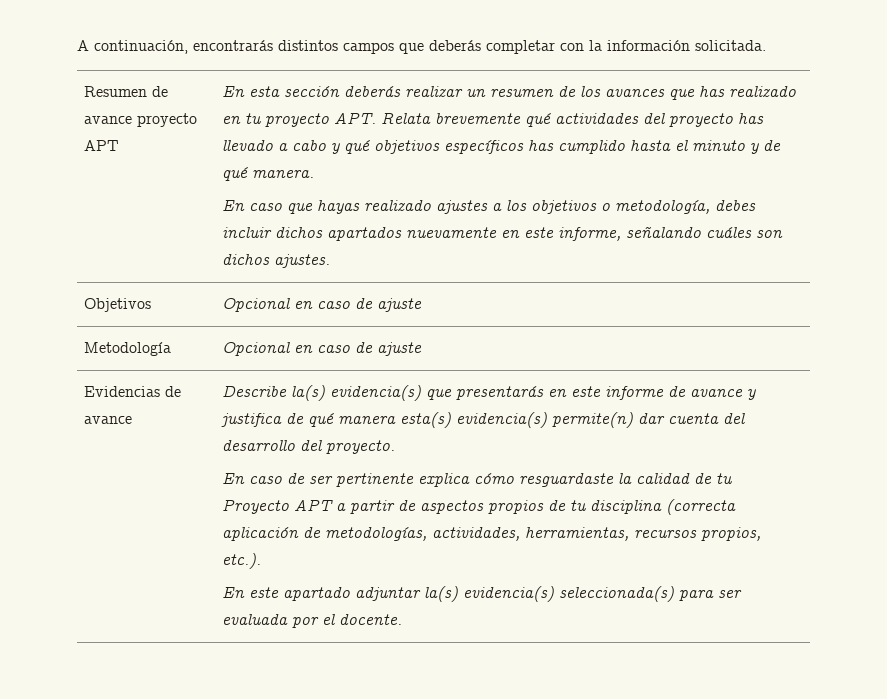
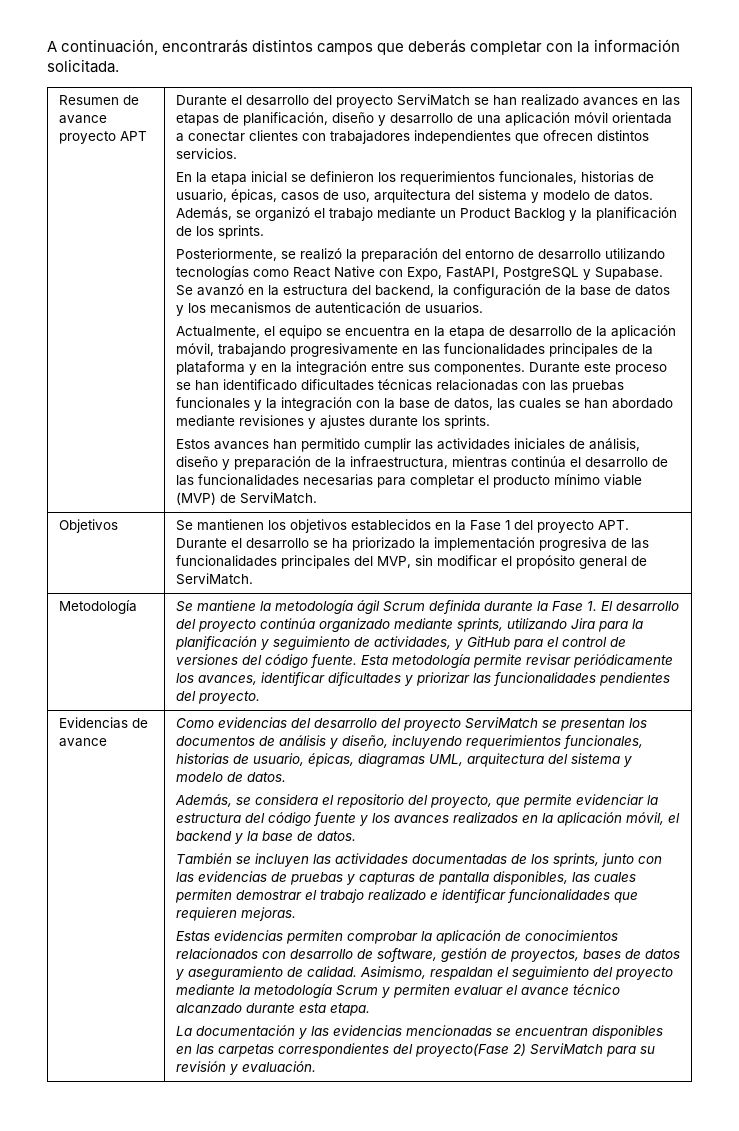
- En esta sección deberás realizar un resumen de los avances que has realizado en tu proyecto APT. Relata brevemente qué actividades del proyecto has llevado a cabo y qué objetivos específicos has cumplido hasta el minuto y de qué manera.
- En caso que hayas realizado ajustes a los objetivos o metodología, debes incluir dichos apartados nuevamente en este informe, señalando cuáles son dichos ajustes.
- Objetivos | Opcional en caso de ajuste
- Metodología | Opcional en caso de ajuste
- Evidencias de avance | Describe la(s) evidencia(s) que presentarás en este informe de avance y justifica de qué manera esta(s) evidencia(s) permite(n) dar cuenta del desarrollo del proyecto.
- En caso de ser pertinente explica cómo resguardaste la calidad de tu Proyecto APT a partir de aspectos propios de tu disciplina (correcta aplicación de metodologías, actividades, herramientas, recursos propios, etc.).
- En este apartado adjuntar la(s) evidencia(s) seleccionada(s) para ser evaluada por el docente.
+ Durante el desarrollo del proyecto ServiMatch se han realizado avances en las etapas de planificación, diseño y desarrollo de una aplicación móvil orientada a conectar clientes con trabajadores independientes que ofrecen distintos servicios.
+ En la etapa inicial se definieron los requerimientos funcionales, historias de usuario, épicas, casos de uso, arquitectura del sistema y modelo de datos. Además, se organizó el trabajo mediante un Product Backlog y la planificación de los sprints.
+ Posteriormente, se realizó la preparación del entorno de desarrollo utilizando tecnologías como React Native con Expo, FastAPI, PostgreSQL y Supabase. Se avanzó en la estructura del backend, la configuración de la base de datos y los mecanismos de autenticación de usuarios.
+ Actualmente, el equipo se encuentra en la etapa de desarrollo de la aplicación móvil, trabajando progresivamente en las funcionalidades principales de la plataforma y en la integración entre sus componentes. Durante este proceso se han identificado dificultades técnicas relacionadas con las pruebas funcionales y la integración con la base de datos, las cuales se han abordado mediante revisiones y ajustes durante los sprints.
+ Estos avances han permitido cumplir las actividades iniciales de análisis, diseño y preparación de la infraestructura, mientras continúa el desarrollo de las funcionalidades necesarias para completar el producto mínimo viable (MVP) de ServiMatch.
+ Objetivos | Se mantienen los objetivos establecidos en la Fase 1 del proyecto APT. Durante el desarrollo se ha priorizado la implementación progresiva de las funcionalidades principales del MVP, sin modificar el propósito general de ServiMatch.
+ Metodología | Se mantiene la metodología ágil Scrum definida durante la Fase 1. El desarrollo del proyecto continúa organizado mediante sprints, utilizando Jira para la planificación y seguimiento de actividades, y GitHub para el control de versiones del código fuente. Esta metodología permite revisar periódicamente los avances, identificar dificultades y priorizar las funcionalidades pendientes del proyecto.
+ Evidencias de avance | Como evidencias del desarrollo del proyecto ServiMatch se presentan los documentos de análisis y diseño, incluyendo requerimientos funcionales, historias de usuario, épicas, diagramas UML, arquitectura del sistema y modelo de datos.
+ Además, se considera el repositorio del proyecto, que permite evidenciar la estructura del código fuente y los avances realizados en la aplicación móvil, el backend y la base de datos.
+ También se incluyen las actividades documentadas de los sprints, junto con las evidencias de pruebas y capturas de pantalla disponibles, las cuales permiten demostrar el trabajo realizado e identificar funcionalidades que requieren mejoras.
+ Estas evidencias permiten comprobar la aplicación de conocimientos relacionados con desarrollo de software, gestión de proyectos, bases de datos y aseguramiento de calidad. Asimismo, respaldan el seguimiento del proyecto mediante la metodología Scrum y permiten evaluar el avance técnico alcanzado durante esta etapa.
+ La documentación y las evidencias mencionadas se encuentran disponibles en las carpetas correspondientes del proyecto(Fase 2) ServiMatch para su revisión y evaluación.

